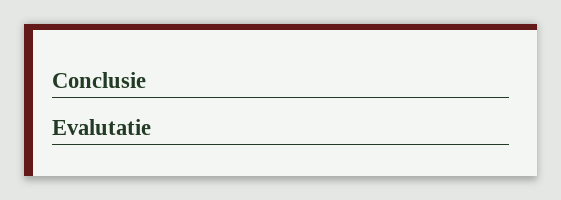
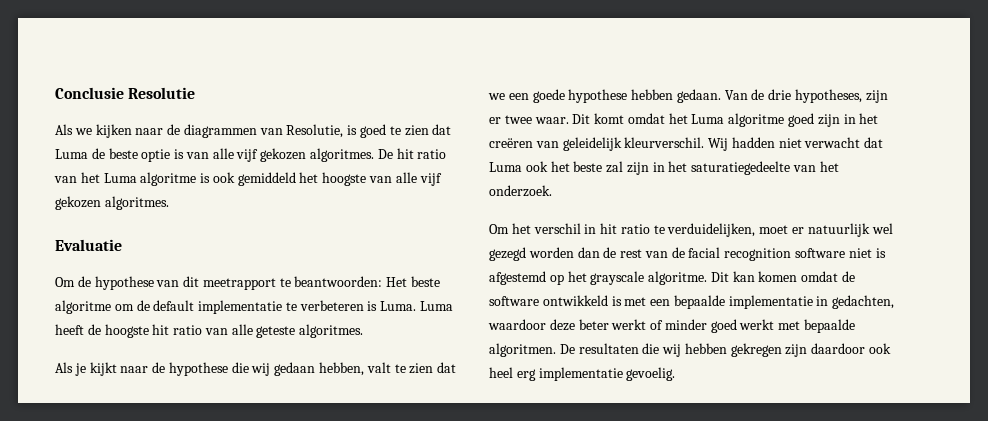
- Conclusie
- Evalutatie
+ Conclusie Resolutie
+ Als we kijken naar de diagrammen van Resolutie, is goed te zien dat Luma de beste optie is van alle vijf gekozen algoritmes. De hit ratio van het Luma algoritme is ook gemiddeld het hoogste van alle vijf gekozen algoritmes.
+ Evaluatie
+ Om de hypothese van dit meetrapport te beantwoorden: Het beste algoritme om de default implementatie te verbeteren is Luma. Luma heeft de hoogste hit ratio van alle geteste algoritmes.
+ Als je kijkt naar de hypothese die wij gedaan hebben, valt te zien dat we een goede hypothese hebben gedaan. Van de drie hypotheses, zijn er twee waar. Dit komt omdat het Luma algoritme goed zijn in het creëren van geleidelijk kleurverschil. Wij hadden niet verwacht dat Luma ook het beste zal zijn in het saturatiegedeelte van het onderzoek.
+ Om het verschil in hit ratio te verduidelijken, moet er natuurlijk wel gezegd worden dan de rest van de facial recognition software niet is afgestemd op het grayscale algoritme. Dit kan komen omdat de software ontwikkeld is met een bepaalde implementatie in gedachten, waardoor deze beter werkt of minder goed werkt met bepaalde algoritmen. De resultaten die wij hebben gekregen zijn daardoor ook heel erg implementatie gevoelig.

